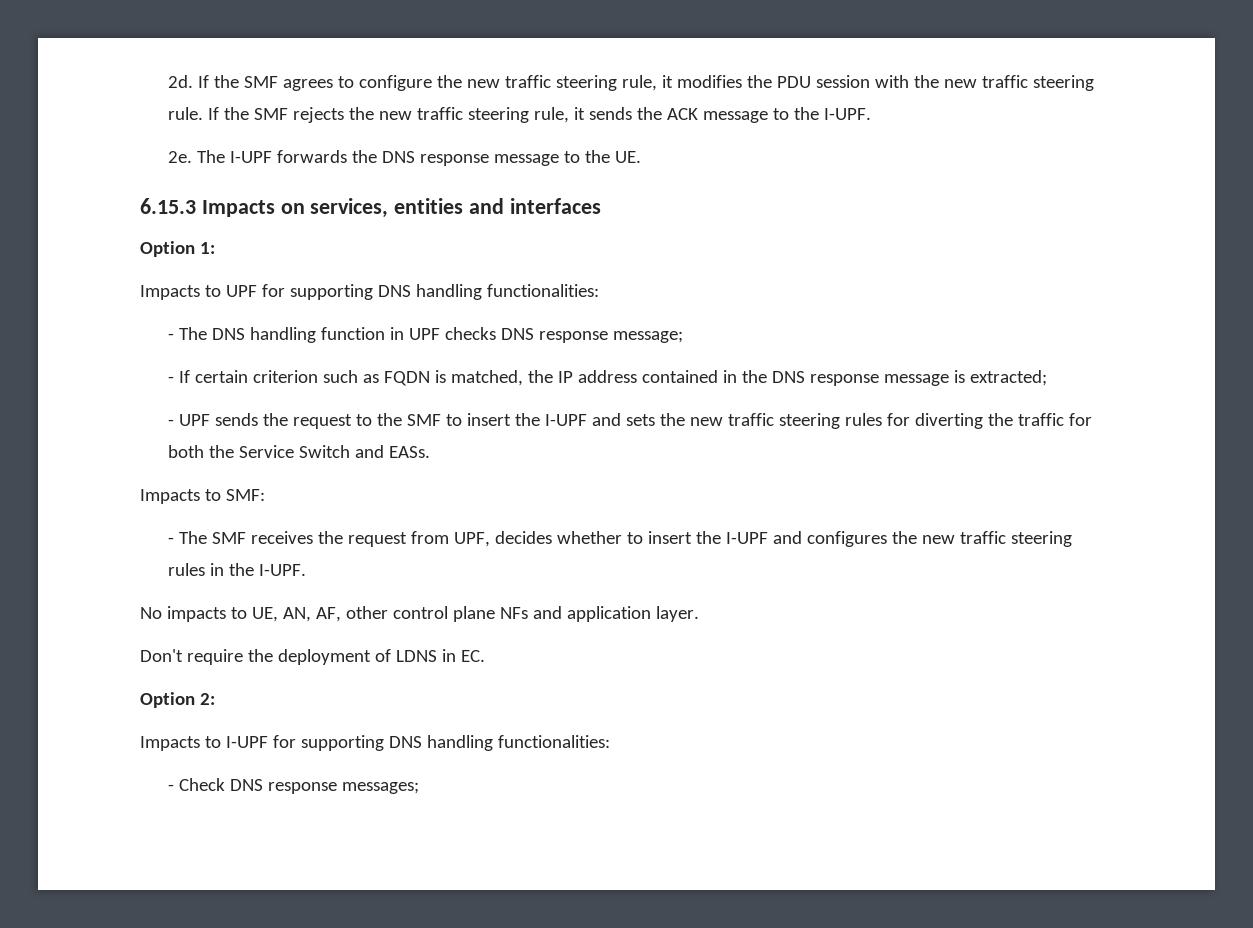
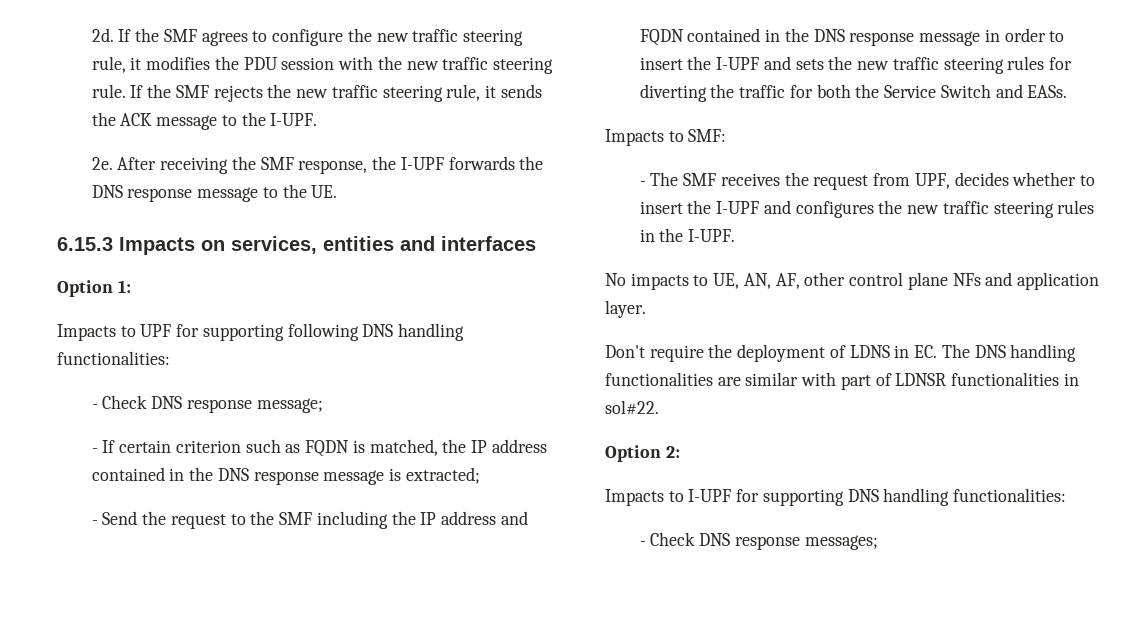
- The I-UPF forwards the DNS response message to the UE.
+ After receiving the SMF response, the I-UPF forwards the DNS response message to the UE.
- Impacts to UPF for supporting DNS handling functionalities:
- - The DNS handling function in UPF checks DNS response message;
+ Impacts to UPF for supporting following DNS handling functionalities:
+ - Check DNS response message;
- - UPF sends the request to the SMF to insert the I-UPF and sets the new traffic steering rules for diverting the traffic for both the Service Switch and EASs.
+ - Send the request to the SMF including the IP address and FQDN contained in the DNS response message in order to insert the I-UPF and sets the new traffic steering rules for diverting the traffic for both the Service Switch and EASs.
- Don't require the deployment of LDNS in EC.
+ Don't require the deployment of LDNS in EC. The DNS handling functionalities are similar with part of LDNSR functionalities in sol#22.

